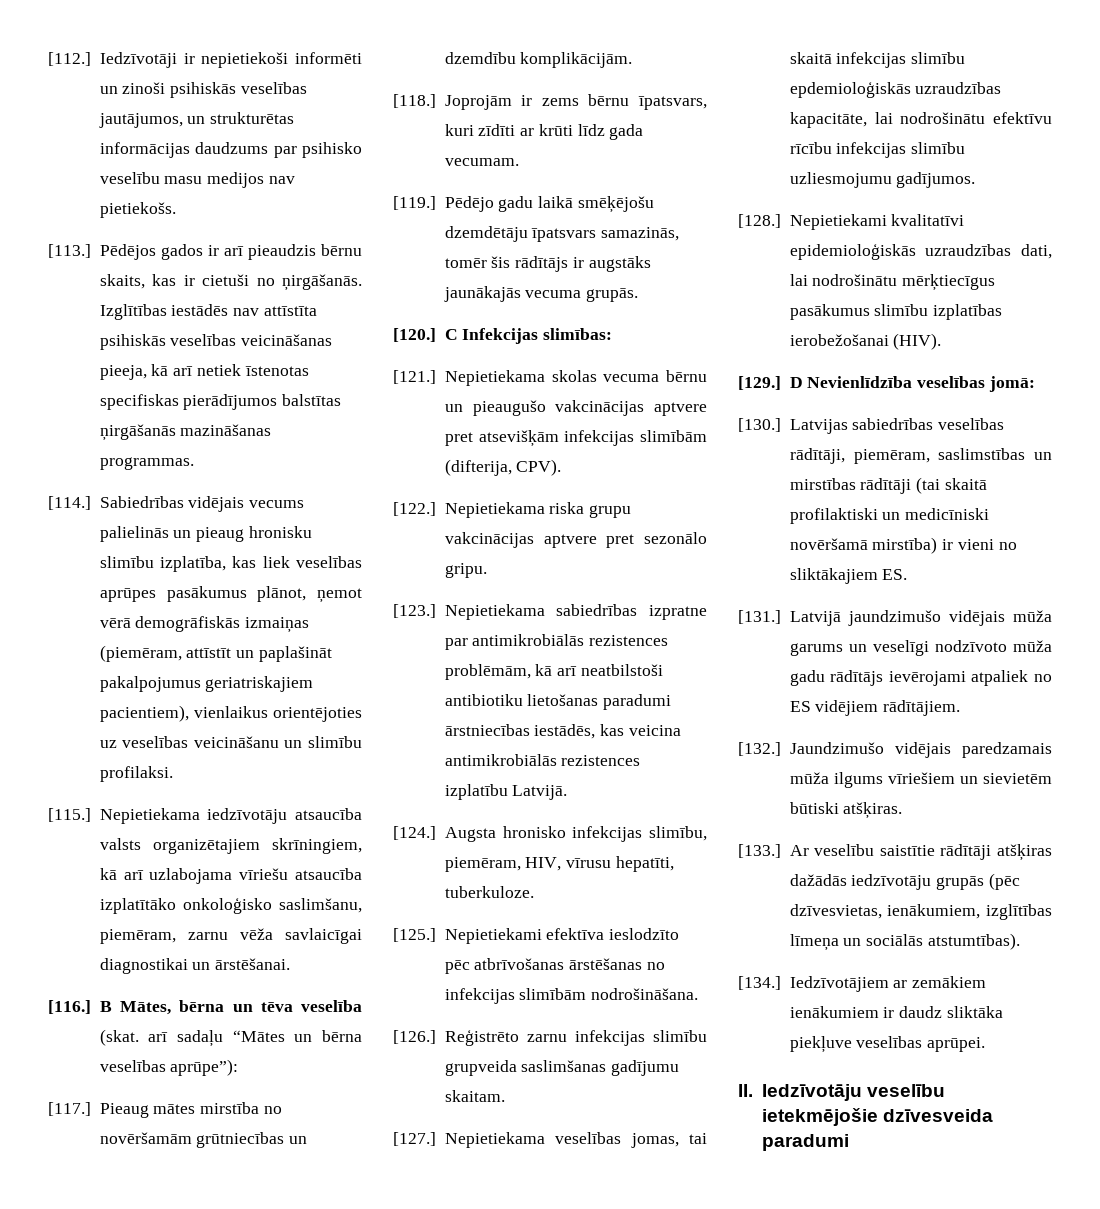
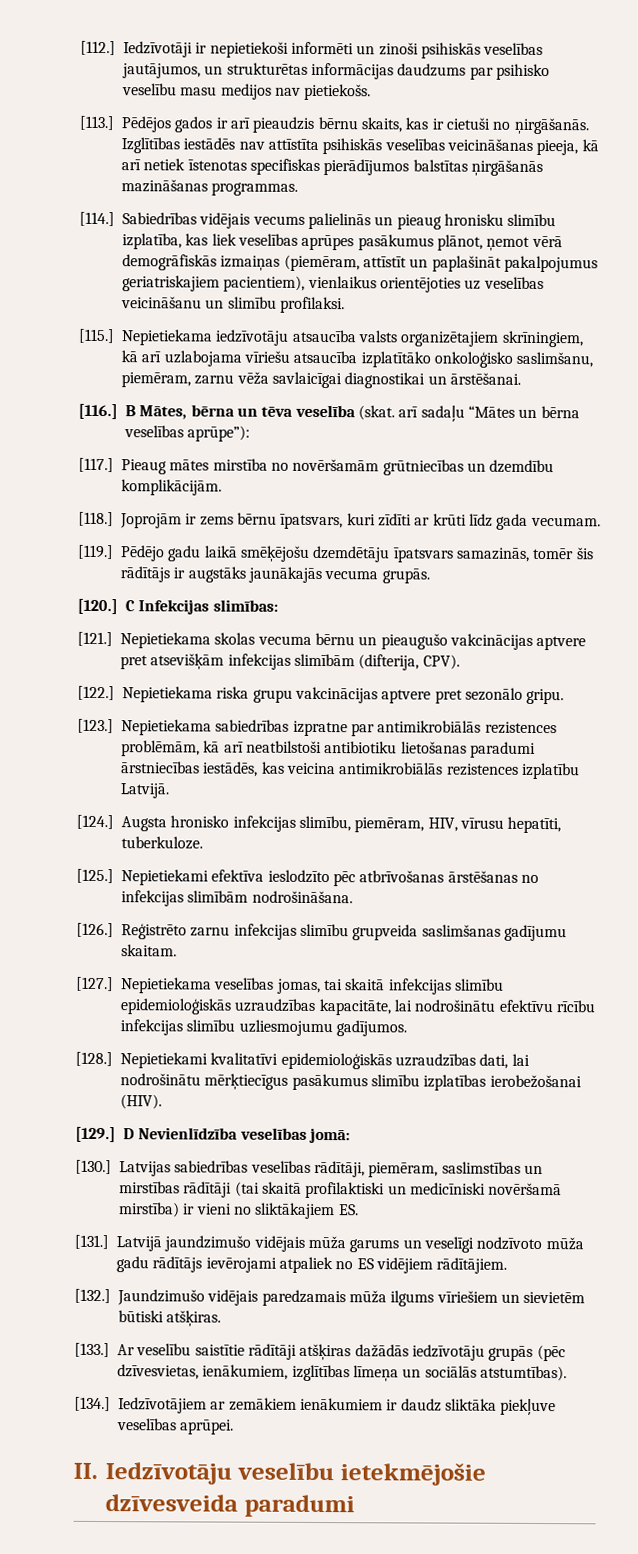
- [127.] Nepietiekama veselības jomas, tai skaitā infekcijas slimību epdemioloģiskās uzraudzības kapacitāte, lai nodrošinātu efektīvu rīcību infekcijas slimību uzliesmojumu gadījumos.
+ [127.] Nepietiekama veselības jomas, tai skaitā infekcijas slimību epidemioloģiskās uzraudzības kapacitāte, lai nodrošinātu efektīvu rīcību infekcijas slimību uzliesmojumu gadījumos.

